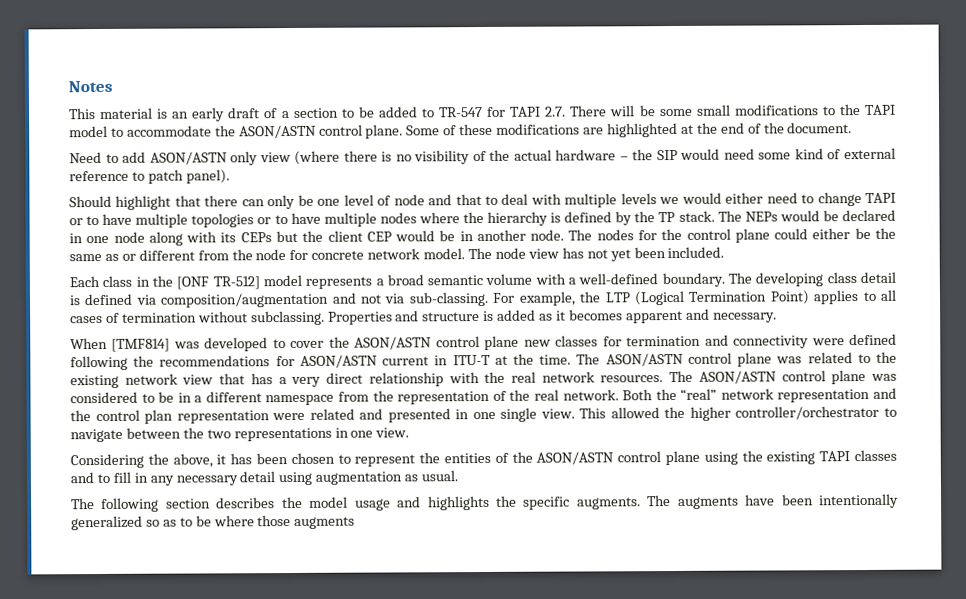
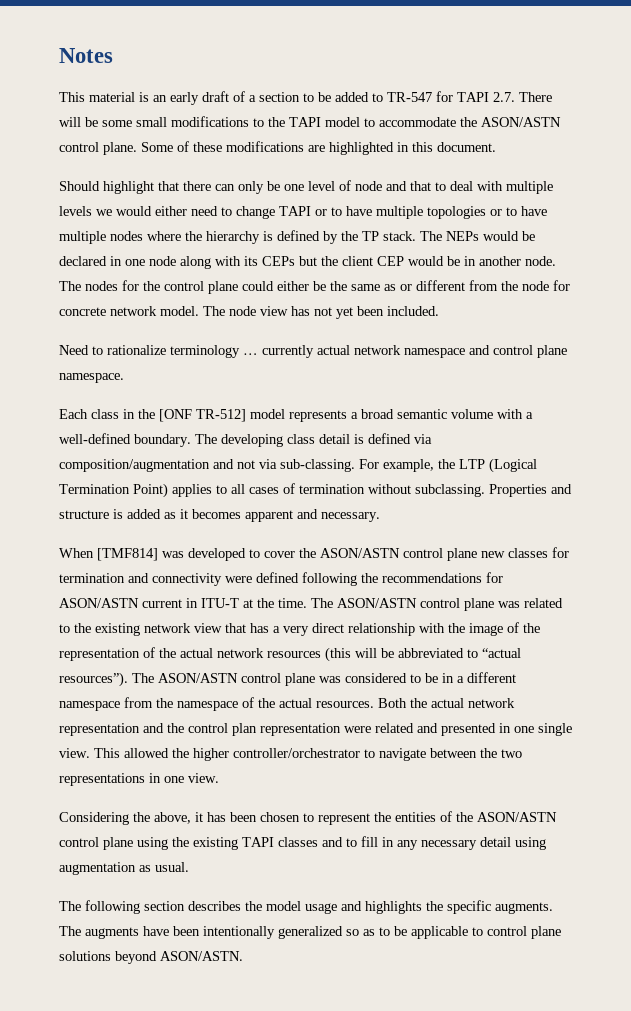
- Some of these modifications are highlighted at the end of the document.
- Need to add ASON/ASTN only view (where there is no visibility of the actual hardware – the SIP would need some kind of external reference to patch panel).
+ Some of these modifications are highlighted in this document.
+ Need to rationalize terminology … currently actual network namespace and control plane namespace.
- The ASON/ASTN control plane was related to the existing network view that has a very direct relationship with the real network resources.
+ The ASON/ASTN control plane was related to the existing network view that has a very direct relationship with the image of the representation of the actual network resources (this will be abbreviated to “actual resources”).
- The ASON/ASTN control plane was considered to be in a different namespace from the representation of the real network.
+ The ASON/ASTN control plane was considered to be in a different namespace from the namespace of the actual resources.
- Both the “real” network representation and the control plan representation were related and presented in one single view.
+ Both the actual network representation and the control plan representation were related and presented in one single view.
- The augments have been intentionally generalized so as to be where those augments
+ The augments have been intentionally generalized so as to be applicable to control plane solutions beyond ASON/ASTN.

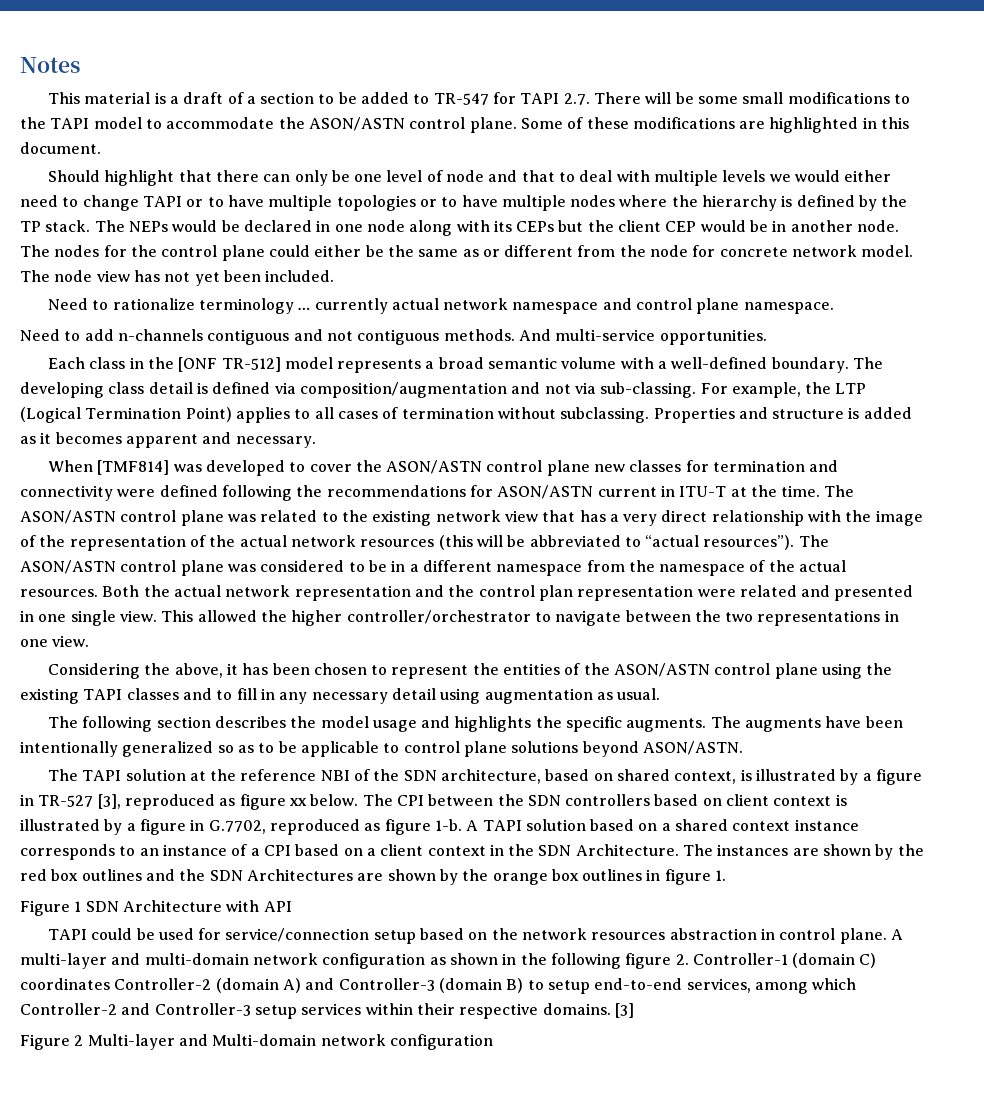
- This material is an early draft of a section to be added to TR-547 for TAPI 2.7. There will be some small modifications to the TAPI model to accommodate the ASON/ASTN control plane.
+ This material is a draft of a section to be added to TR-547 for TAPI 2.7. There will be some small modifications to the TAPI model to accommodate the ASON/ASTN control plane.
+ Need to add n-channels contiguous and not contiguous methods. And multi-service opportunities.
+ The TAPI solution at the reference NBI of the SDN architecture, based on shared context, is illustrated by a figure in TR-527 [3], reproduced as figure xx below. The CPI between the SDN controllers based on client context is illustrated by a figure in G.7702, reproduced as figure 1-b. A TAPI solution based on a shared context instance corresponds to an instance of a CPI based on a client context in the SDN Architecture. The instances are shown by the red box outlines and the SDN Architectures are shown by the orange box outlines in figure 1.
+ Figure 1 SDN Architecture with API
+ TAPI could be used for service/connection setup based on the network resources abstraction in control plane. A multi-layer and multi-domain network configuration as shown in the following figure 2. Controller-1 (domain C) coordinates Controller-2 (domain A) and Controller-3 (domain B) to setup end-to-end services, among which Controller-2 and Controller-3 setup services within their respective domains. [3]
+ Figure 2 Multi-layer and Multi-domain network configuration

